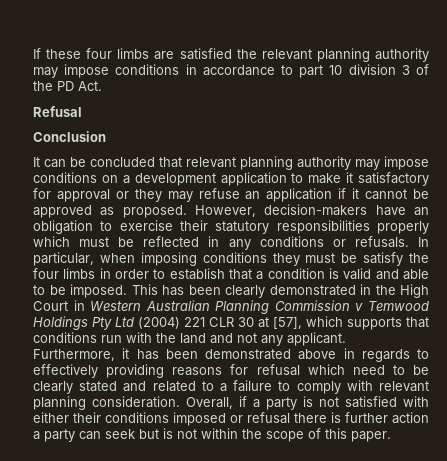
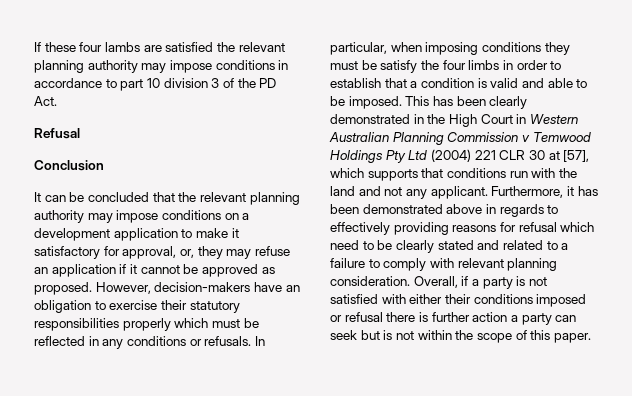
- If these four limbs are satisfied the relevant planning authority may impose conditions in accordance to part 10 division 3 of the PD Act.
+ If these four lambs are satisfied the relevant planning authority may impose conditions in accordance to part 10 division 3 of the PD Act.
- It can be concluded that relevant planning authority may impose conditions on a development application to make it satisfactory for approval or they may refuse an application if it cannot be approved as proposed.
+ It can be concluded that the relevant planning authority may impose conditions on a development application to make it satisfactory for approval, or, they may refuse an application if it cannot be approved as proposed.

